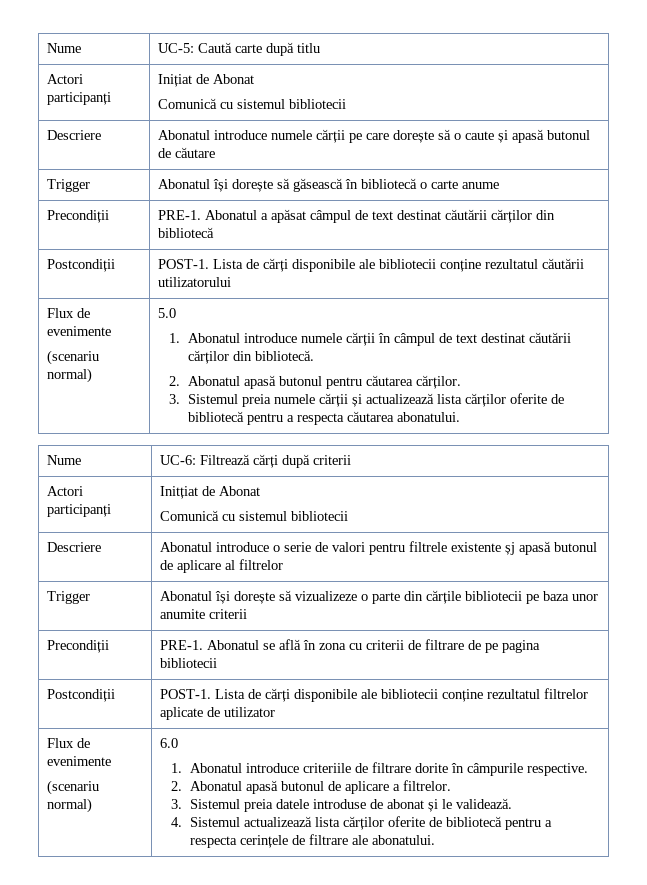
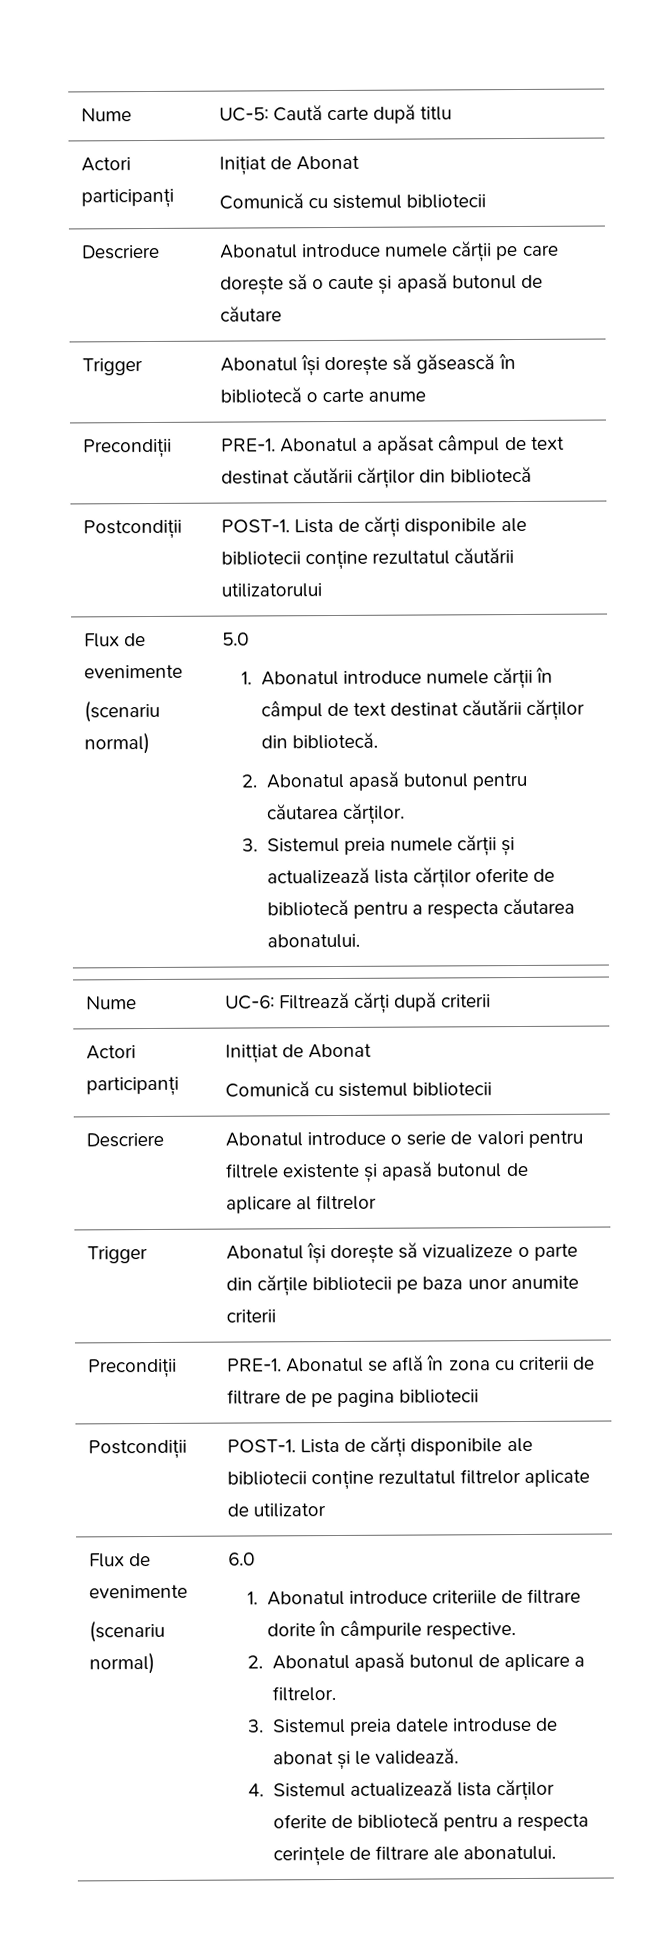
- Descriere | Abonatul introduce o serie de valori pentru filtrele existente șj apasă butonul de aplicare al filtrelor
+ Descriere | Abonatul introduce o serie de valori pentru filtrele existente și apasă butonul de aplicare al filtrelor

